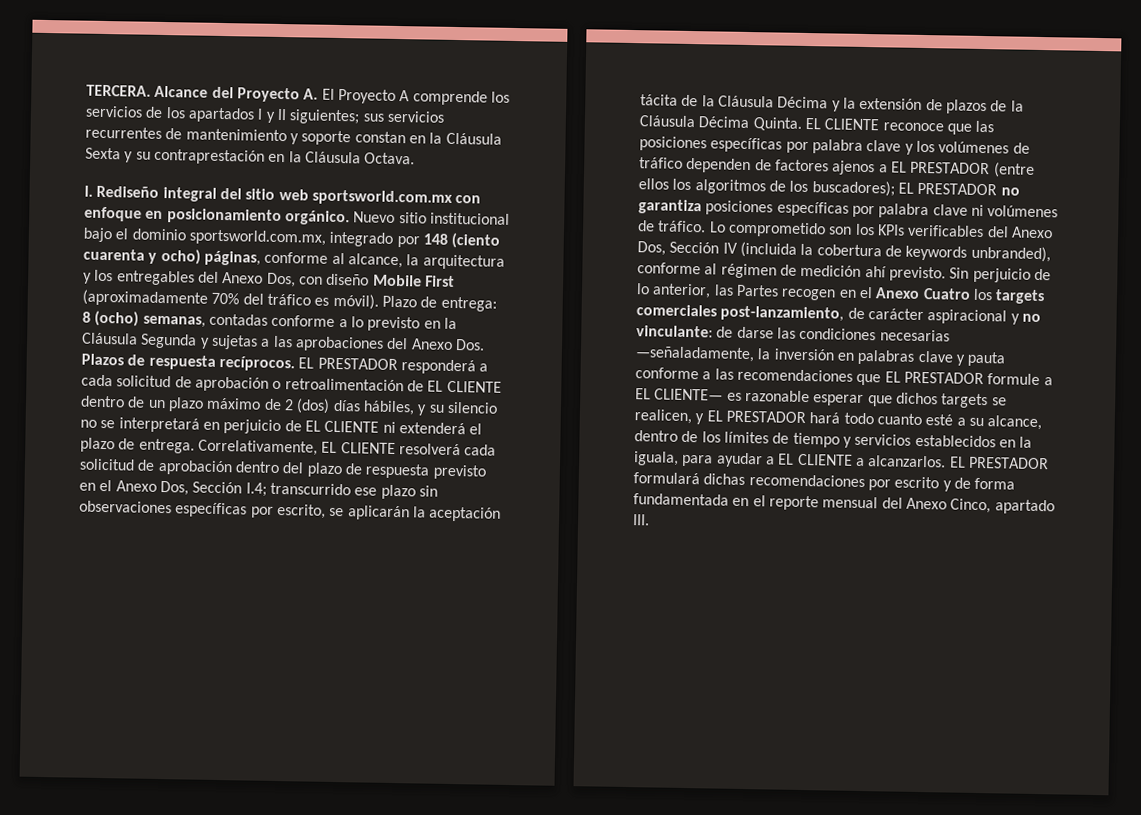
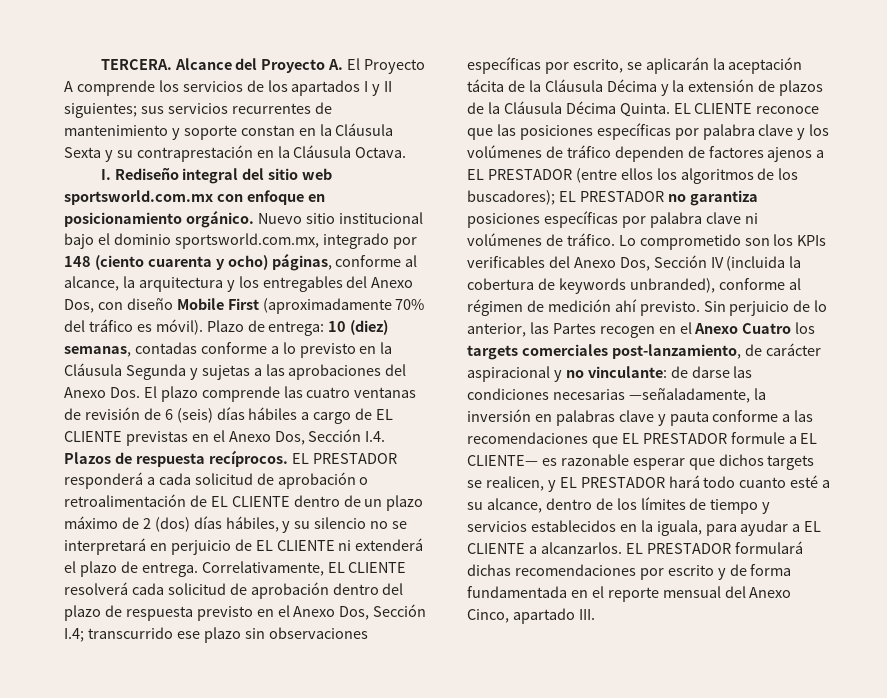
- Plazo de entrega: 8 (ocho) semanas, contadas conforme a lo previsto en la Cláusula Segunda y sujetas a las aprobaciones del Anexo Dos. Plazos de respuesta recíprocos.
+ Plazo de entrega: 10 (diez) semanas, contadas conforme a lo previsto en la Cláusula Segunda y sujetas a las aprobaciones del Anexo Dos. El plazo comprende las cuatro ventanas de revisión de 6 (seis) días hábiles a cargo de EL CLIENTE previstas en el Anexo Dos, Sección I.4. Plazos de respuesta recíprocos.

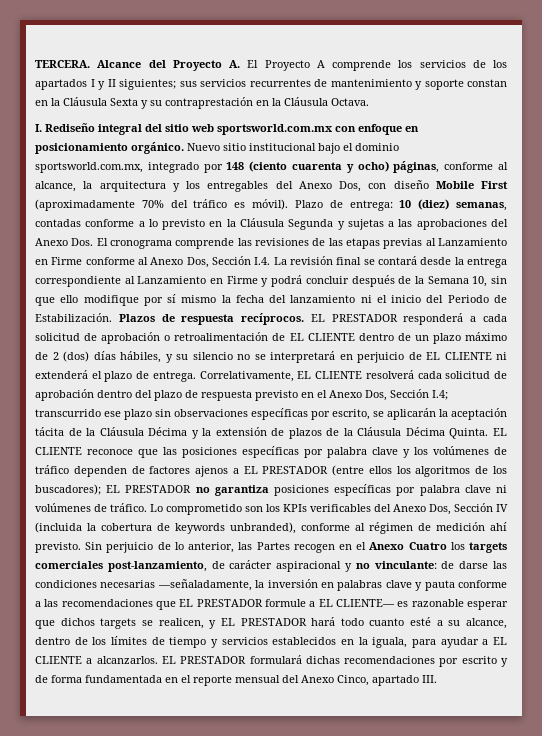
- Plazo de entrega: 10 (diez) semanas, contadas conforme a lo previsto en la Cláusula Segunda y sujetas a las aprobaciones del Anexo Dos. El plazo comprende las cuatro ventanas de revisión de 6 (seis) días hábiles a cargo de EL CLIENTE previstas en el Anexo Dos, Sección I.4. Plazos de respuesta recíprocos.
+ Plazo de entrega: 10 (diez) semanas, contadas conforme a lo previsto en la Cláusula Segunda y sujetas a las aprobaciones del Anexo Dos. El cronograma comprende las revisiones de las etapas previas al Lanzamiento en Firme conforme al Anexo Dos, Sección I.4. La revisión final se contará desde la entrega correspondiente al Lanzamiento en Firme y podrá concluir después de la Semana 10, sin que ello modifique por sí mismo la fecha del lanzamiento ni el inicio del Periodo de Estabilización. Plazos de respuesta recíprocos.

